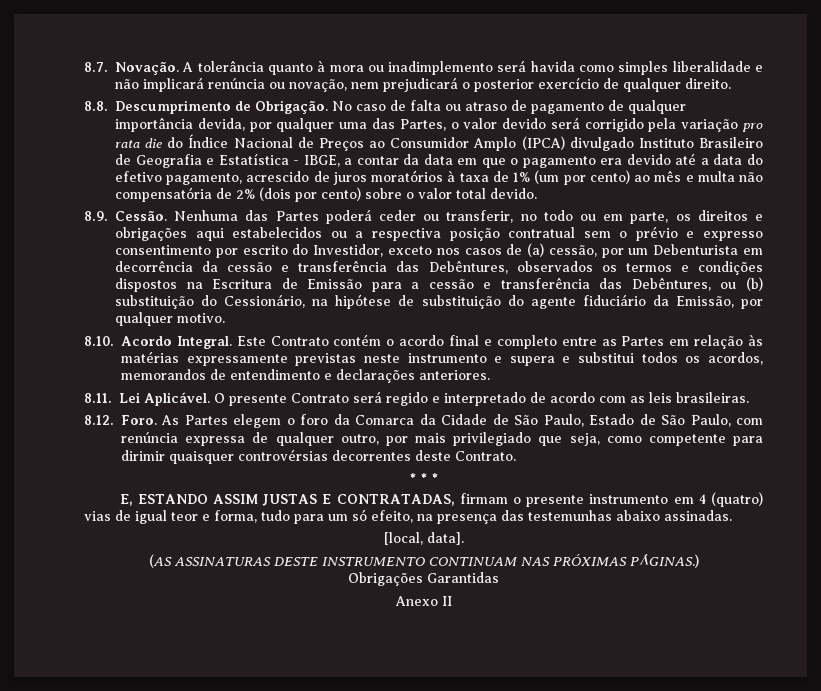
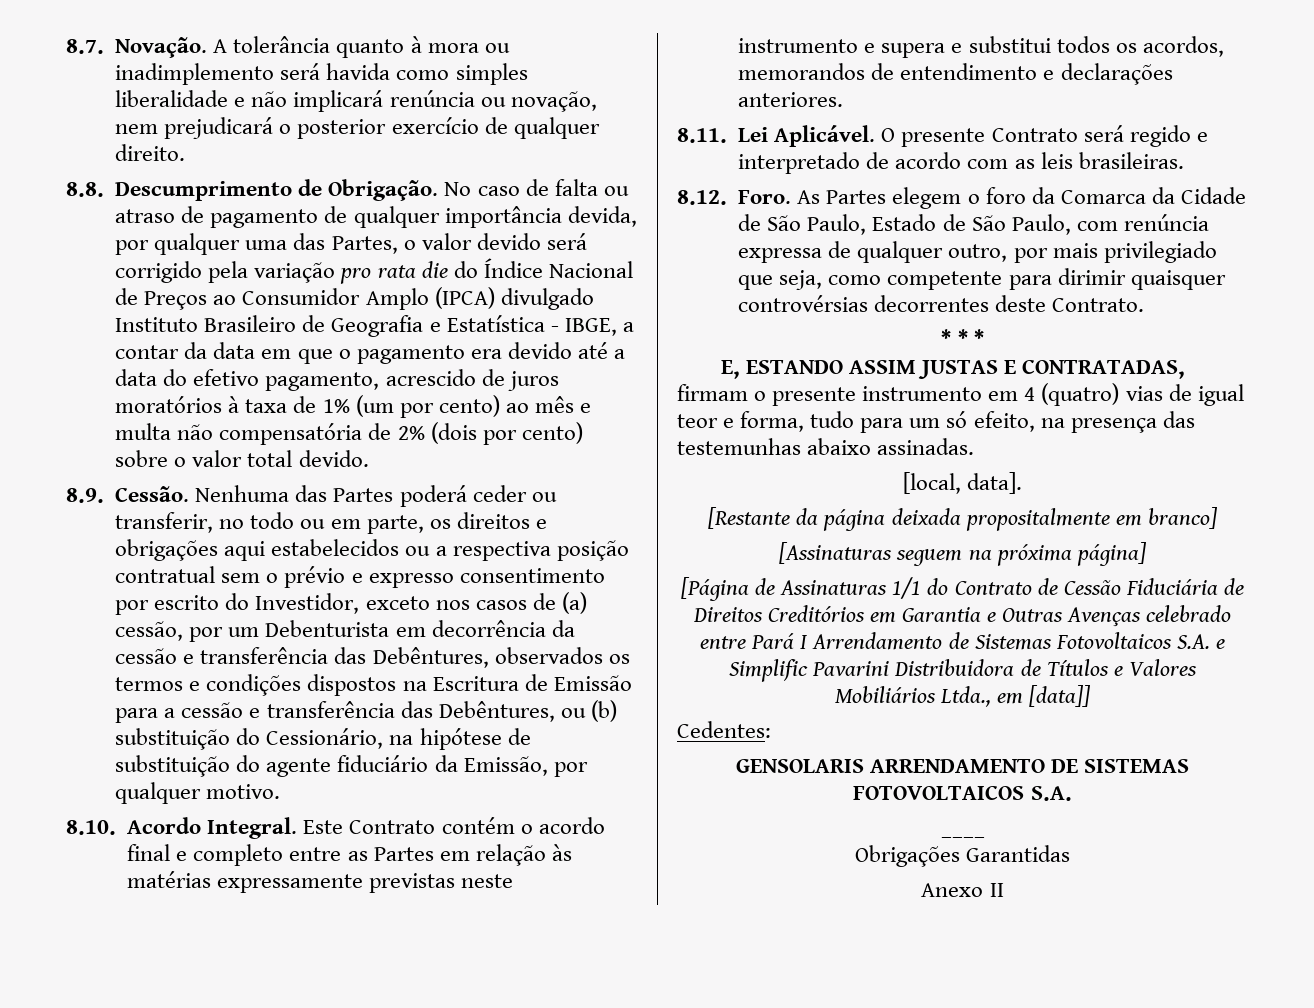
- (AS ASSINATURAS DESTE INSTRUMENTO CONTINUAM NAS PRÓXIMAS PÁGINAS.)
+ [Restante da página deixada propositalmente em branco]
+ [Assinaturas seguem na próxima página]
+ [Página de Assinaturas 1/1 do Contrato de Cessão Fiduciária de Direitos Creditórios em Garantia e Outras Avenças celebrado entre Pará I Arrendamento de Sistemas Fotovoltaicos S.A. e Simplific Pavarini Distribuidora de Títulos e Valores Mobiliários Ltda., em [data]]
+ Cedentes:
+ GENSOLARIS ARRENDAMENTO DE SISTEMAS FOTOVOLTAICOS S.A.
+ ____

